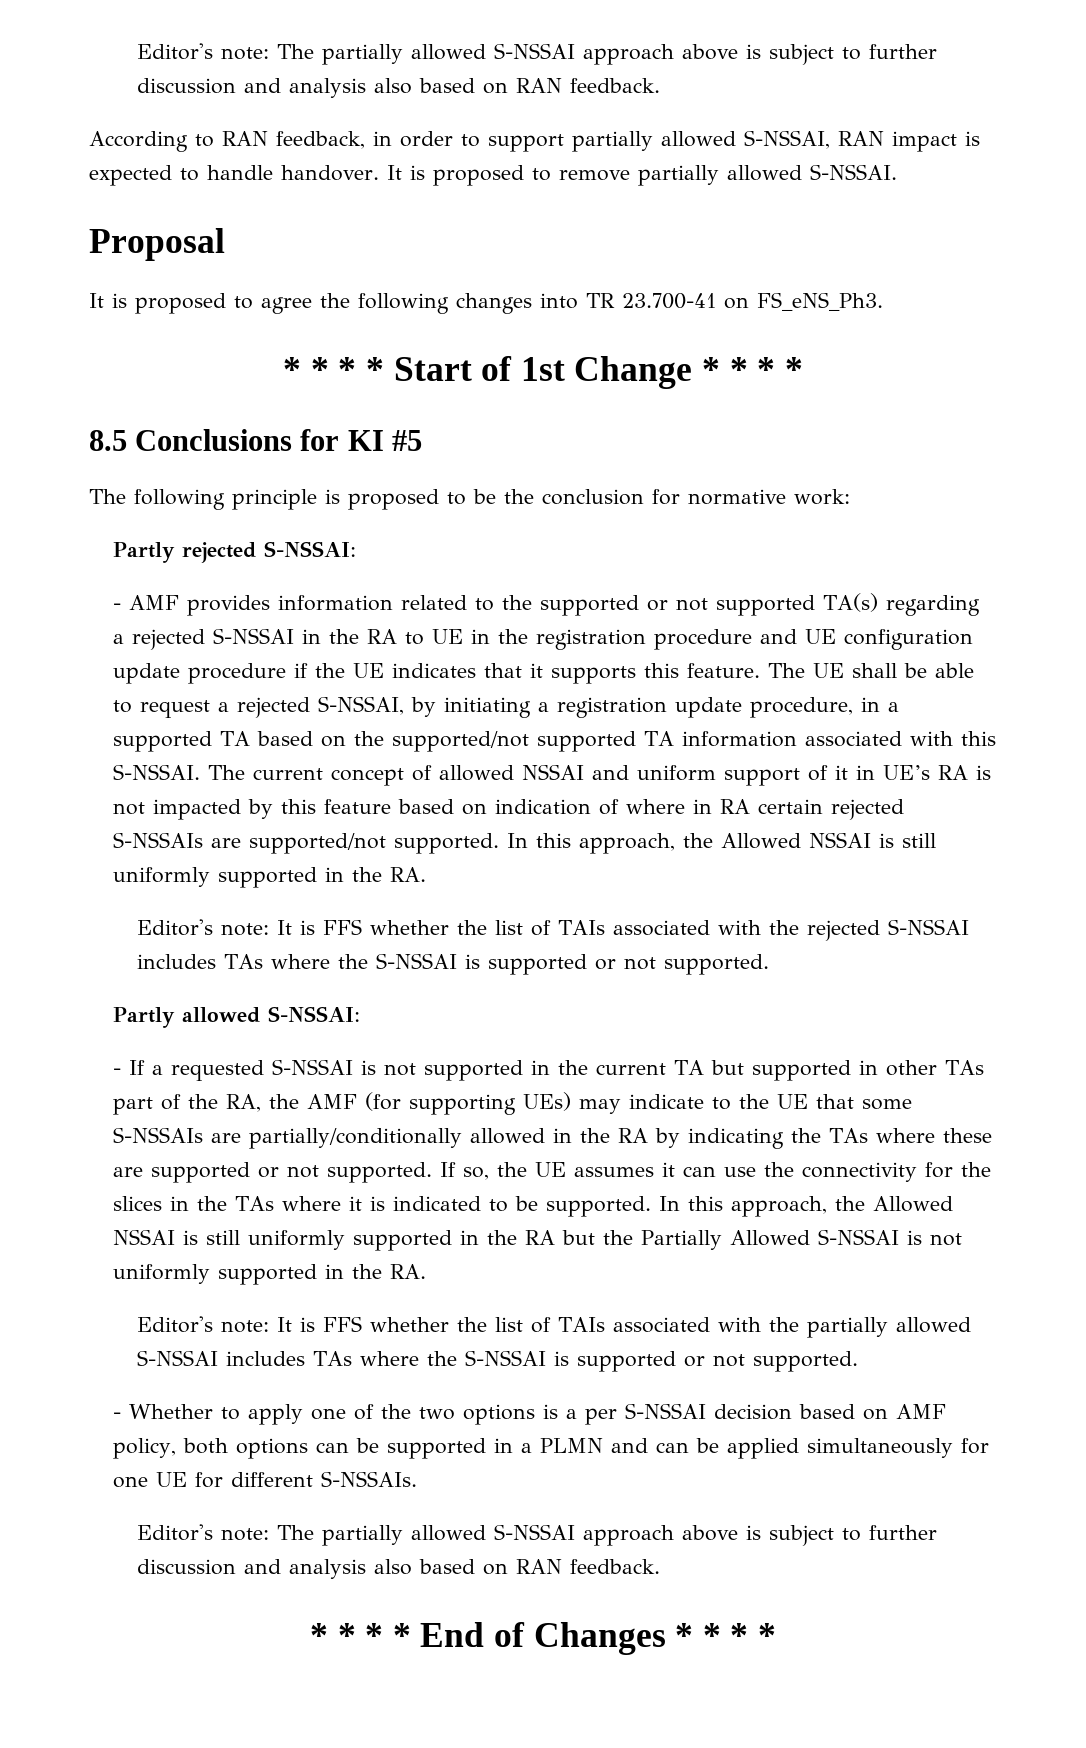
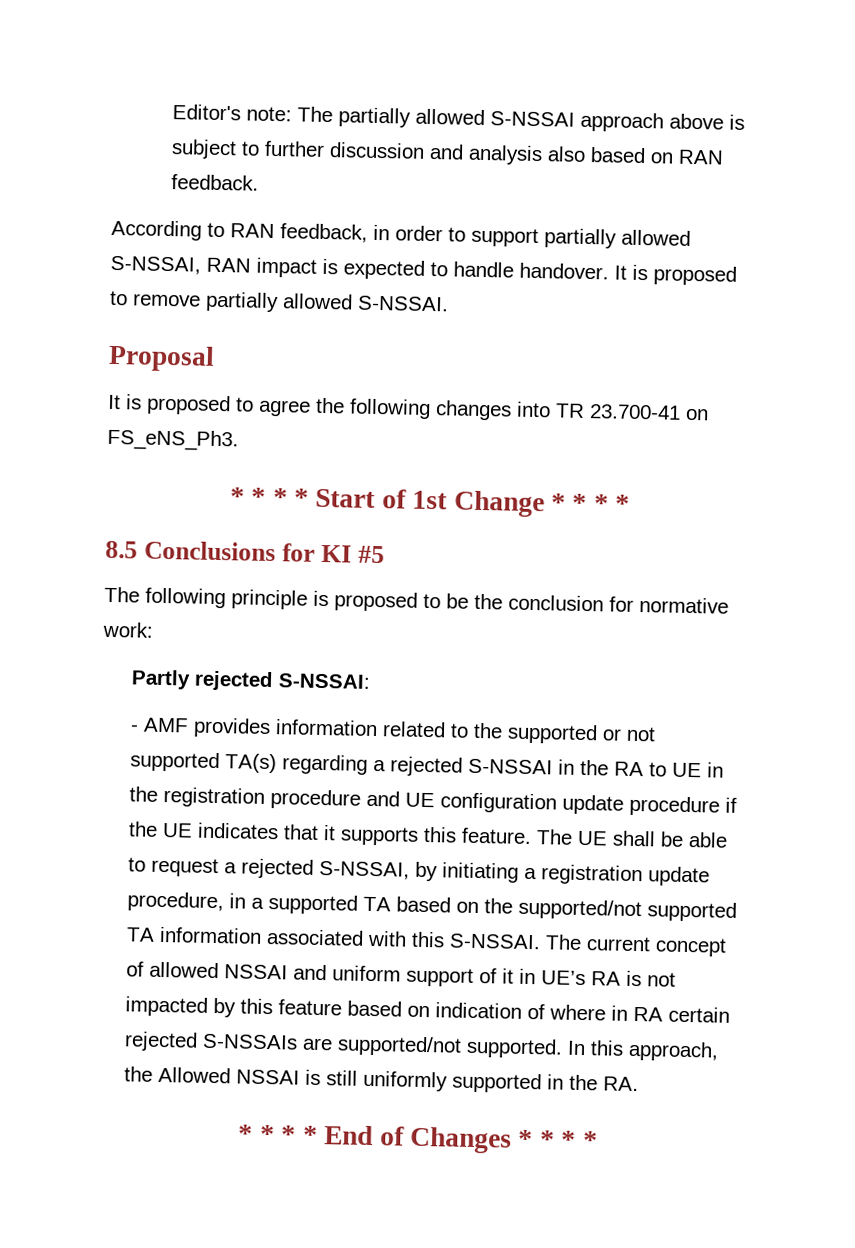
- Editor's note: It is FFS whether the list of TAIs associated with the rejected S-NSSAI includes TAs where the S-NSSAI is supported or not supported.
- Partly allowed S-NSSAI:
- - If a requested S-NSSAI is not supported in the current TA but supported in other TAs part of the RA, the AMF (for supporting UEs) may indicate to the UE that some S-NSSAIs are partially/conditionally allowed in the RA by indicating the TAs where these are supported or not supported. If so, the UE assumes it can use the connectivity for the slices in the TAs where it is indicated to be supported. In this approach, the Allowed NSSAI is still uniformly supported in the RA but the Partially Allowed S-NSSAI is not uniformly supported in the RA.
- Editor's note: It is FFS whether the list of TAIs associated with the partially allowed S-NSSAI includes TAs where the S-NSSAI is supported or not supported.
- - Whether to apply one of the two options is a per S-NSSAI decision based on AMF policy, both options can be supported in a PLMN and can be applied simultaneously for one UE for different S-NSSAIs.
- Editor's note: The partially allowed S-NSSAI approach above is subject to further discussion and analysis also based on RAN feedback.

